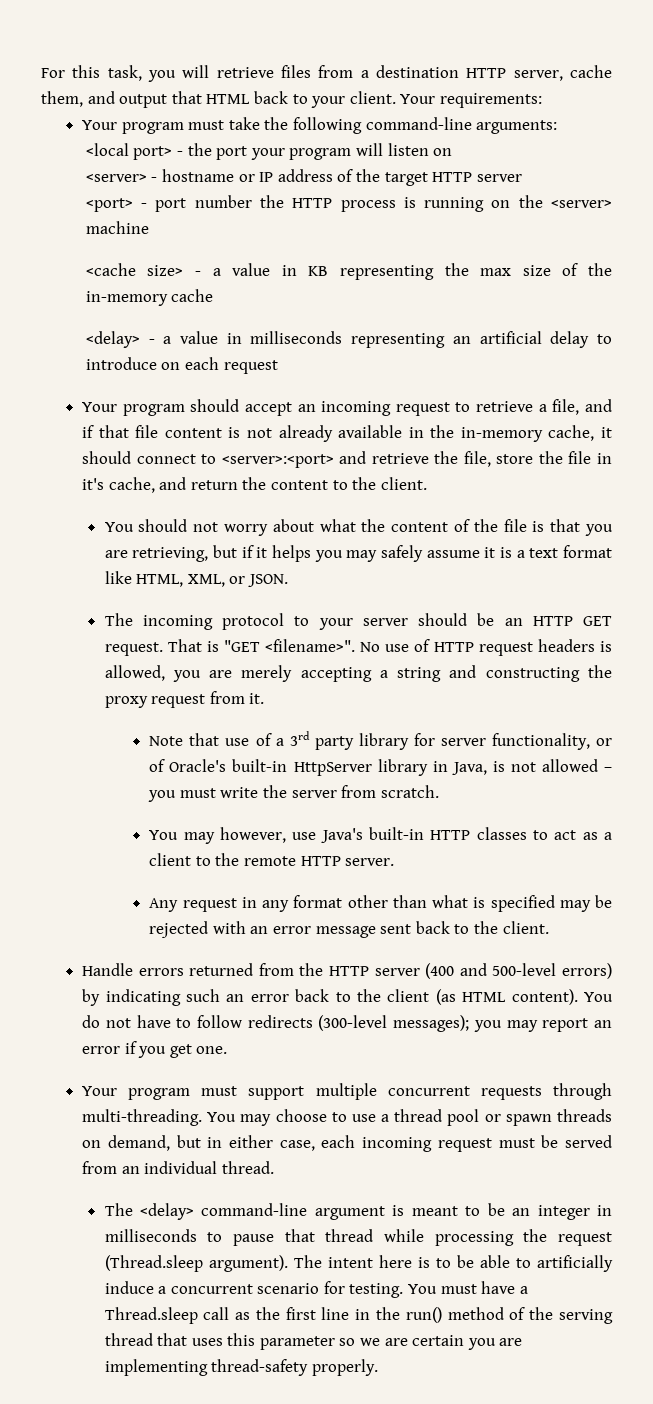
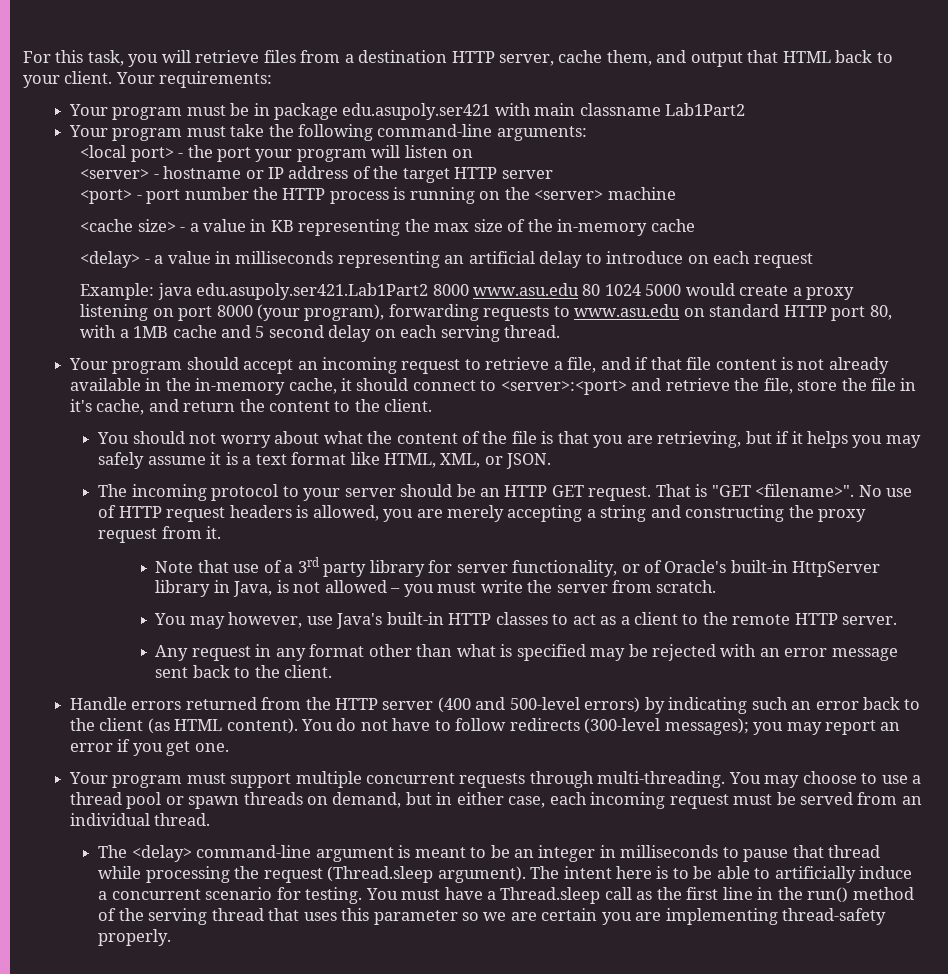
+ Your program must be in package edu.asupoly.ser421 with main classname Lab1Part2
+ Example: java edu.asupoly.ser421.Lab1Part2 8000 www.asu.edu 80 1024 5000 would create a proxy listening on port 8000 (your program), forwarding requests to www.asu.edu on standard HTTP port 80, with a 1MB cache and 5 second delay on each serving thread.

